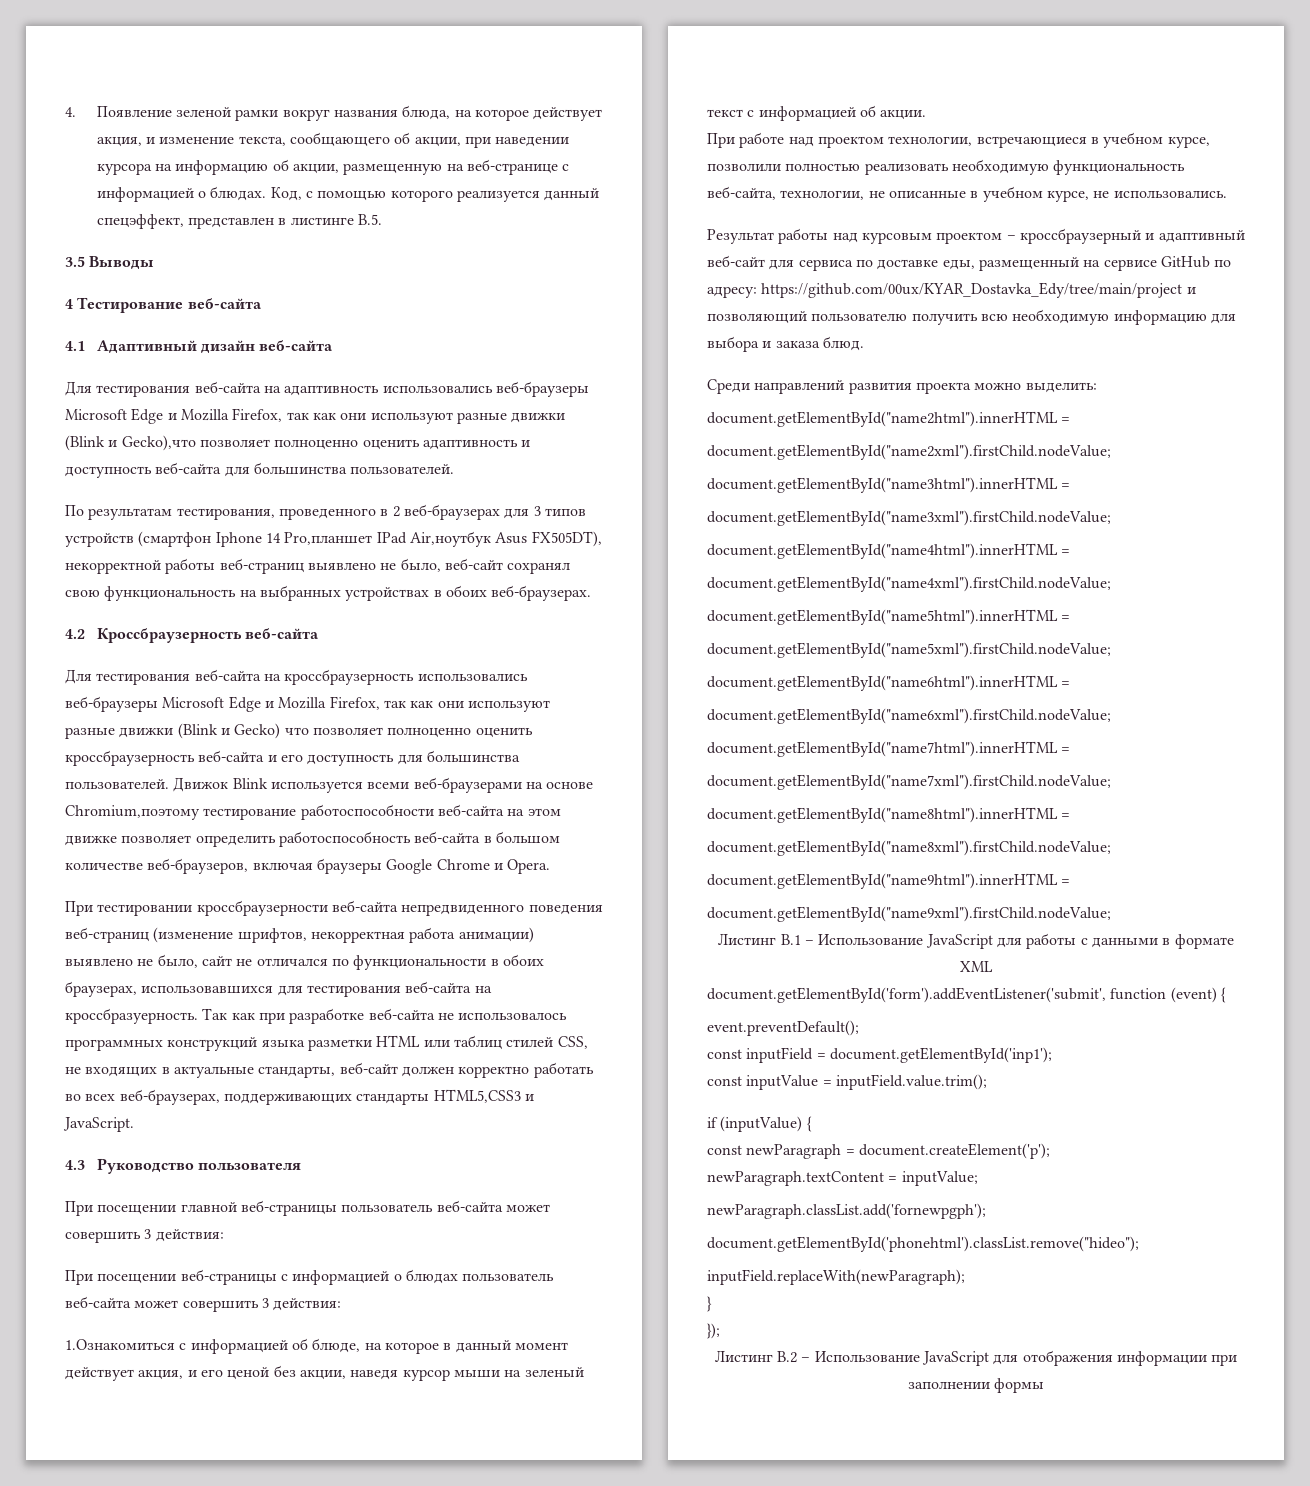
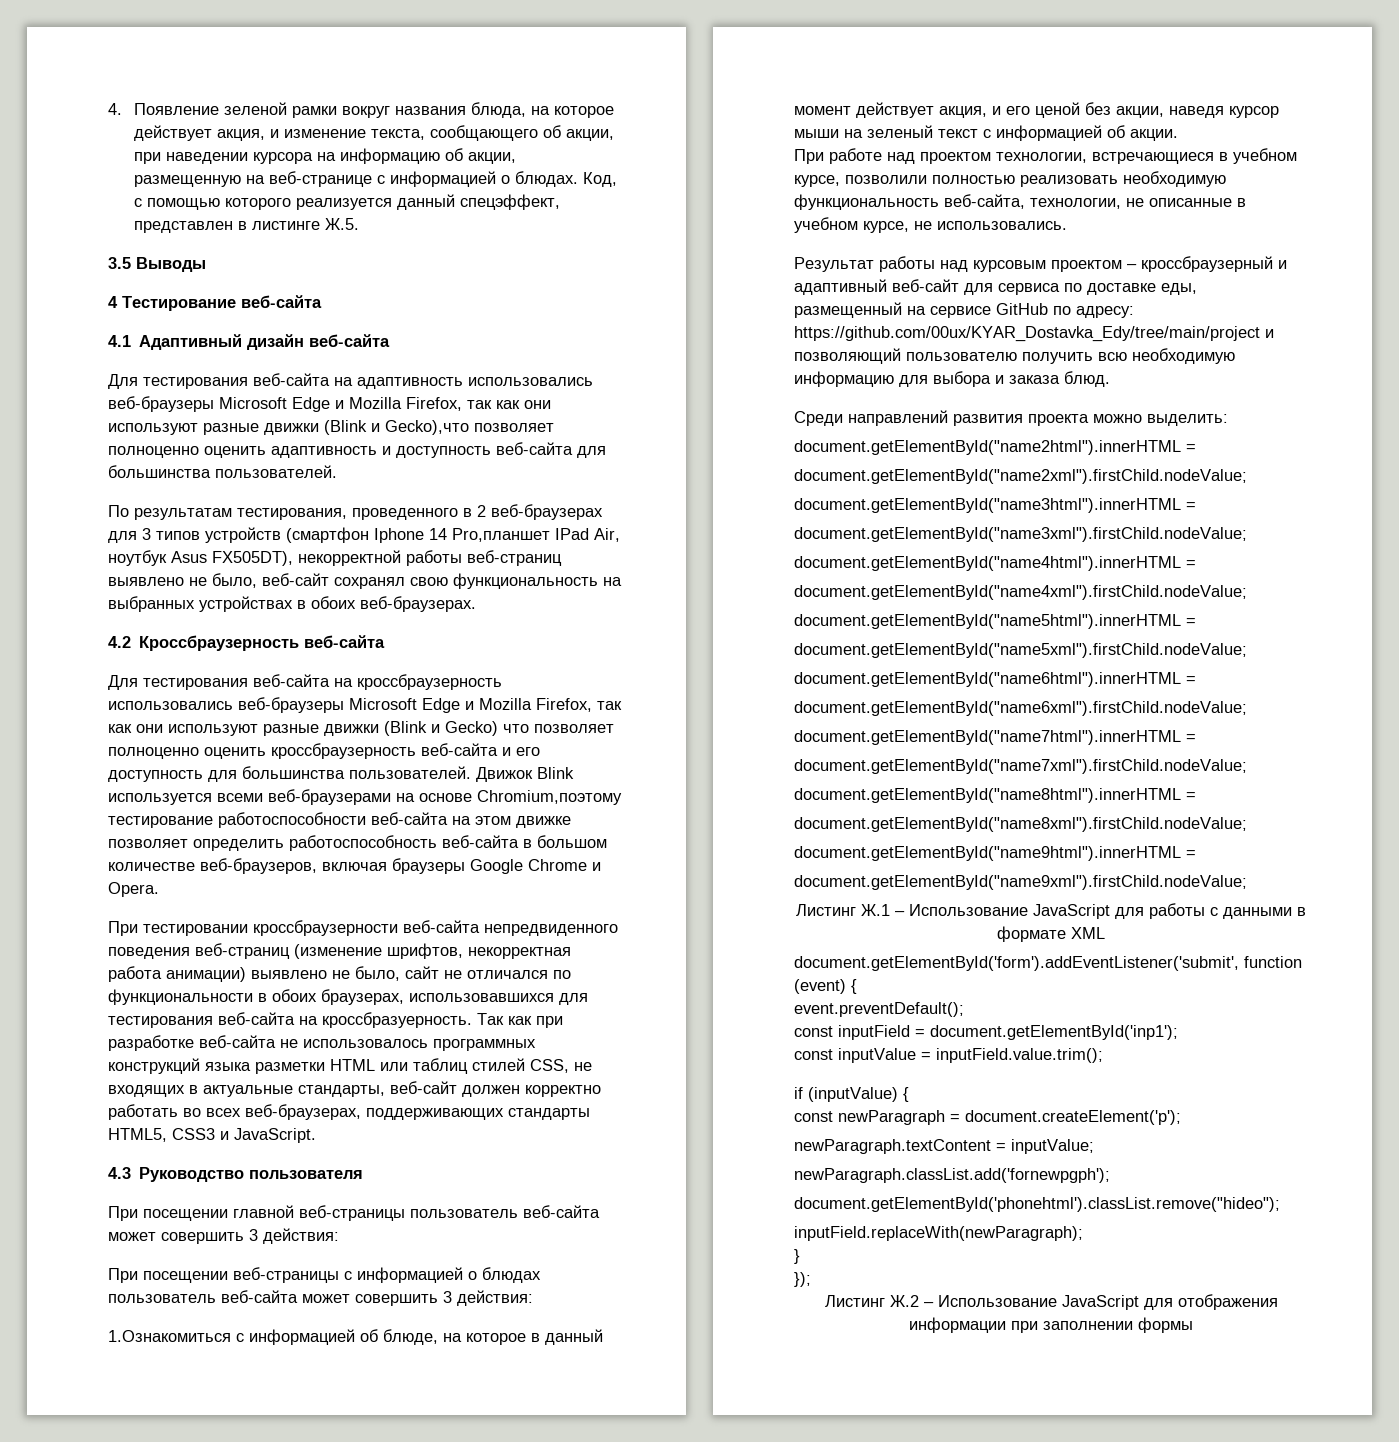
- Код, с помощью которого реализуется данный спецэффект, представлен в листинге В.5.
+ Код, с помощью которого реализуется данный спецэффект, представлен в листинге Ж.5.
- По результатам тестирования, проведенного в 2 веб-браузерах для 3 типов устройств (смартфон Iphone 14 Pro,планшет IPad Air,ноутбук Asus FX505DT), некорректной работы веб-страниц выявлено не было, веб-сайт сохранял свою функциональность на выбранных устройствах в обоих веб-браузерах.
+ По результатам тестирования, проведенного в 2 веб-браузерах для 3 типов устройств (смартфон Iphone 14 Pro,планшет IPad Air, ноутбук Asus FX505DT), некорректной работы веб-страниц выявлено не было, веб-сайт сохранял свою функциональность на выбранных устройствах в обоих веб-браузерах.
- Так как при разработке веб-сайта не использовалось программных конструкций языка разметки HTML или таблиц стилей CSS, не входящих в актуальные стандарты, веб-сайт должен корректно работать во всех веб-браузерах, поддерживающих стандарты HTML5,CSS3 и JavaScript.
+ Так как при разработке веб-сайта не использовалось программных конструкций языка разметки HTML или таблиц стилей CSS, не входящих в актуальные стандарты, веб-сайт должен корректно работать во всех веб-браузерах, поддерживающих стандарты HTML5, CSS3 и JavaScript.
- Листинг В.1 – Использование JavaScript для работы с данными в формате XML
+ Листинг Ж.1 – Использование JavaScript для работы с данными в формате XML
- Листинг В.2 – Использование JavaScript для отображения информации при заполнении формы
+ Листинг Ж.2 – Использование JavaScript для отображения информации при заполнении формы

